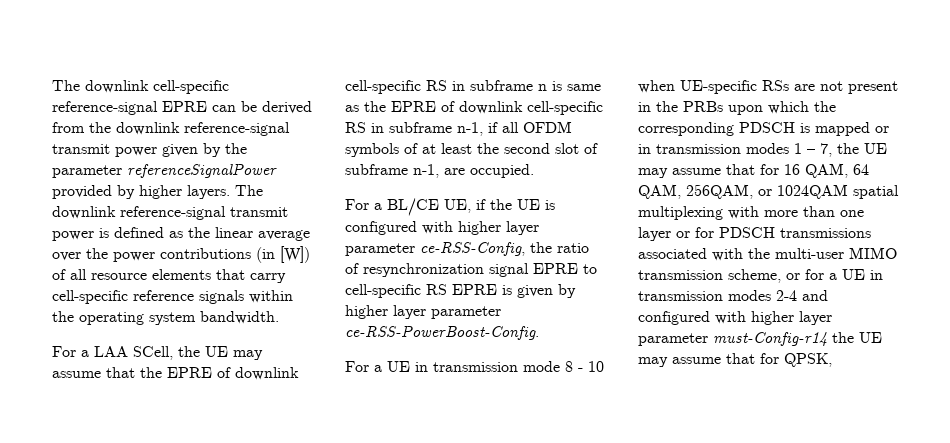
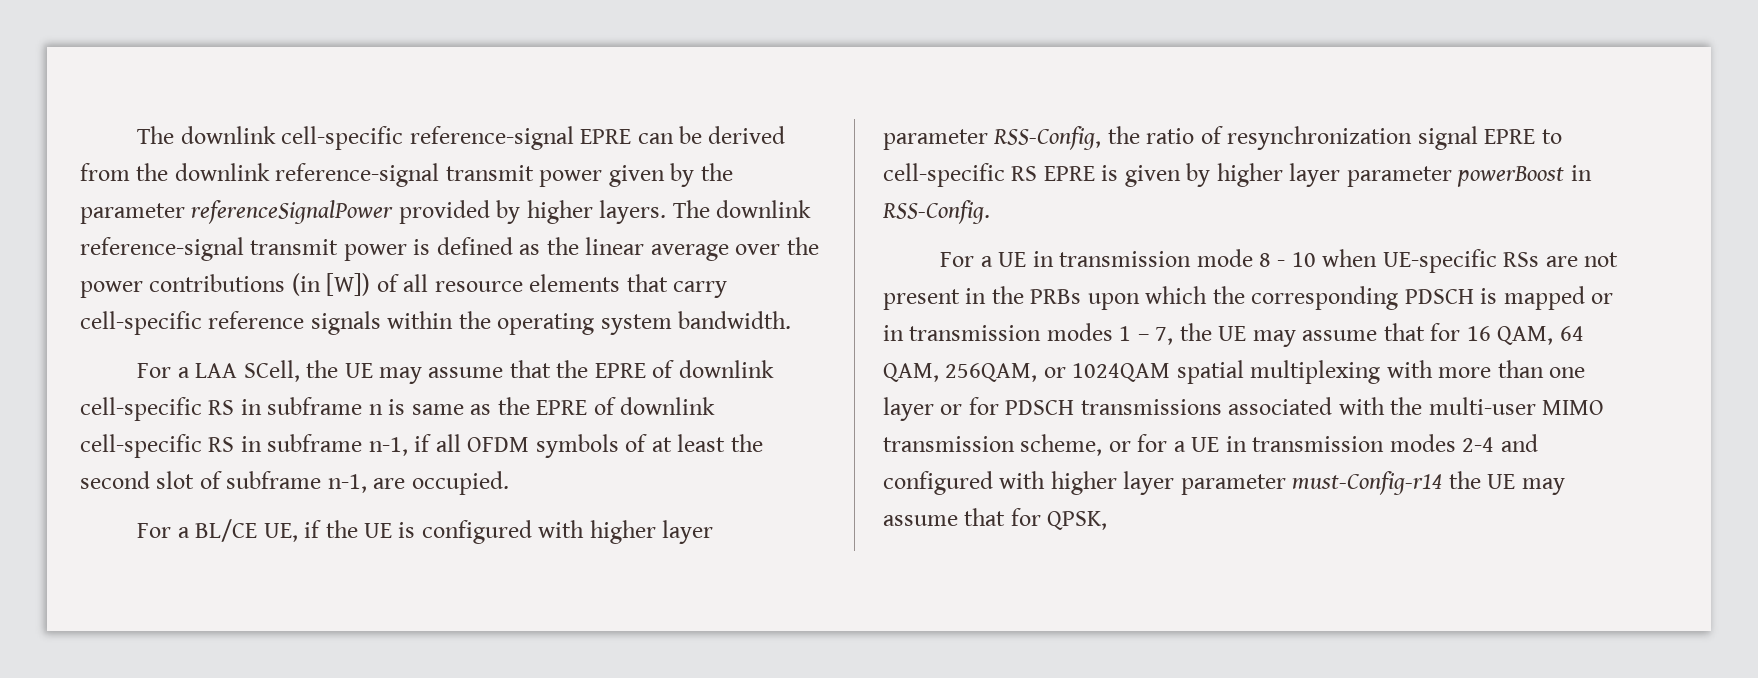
- For a BL/CE UE, if the UE is configured with higher layer parameter ce-RSS-Config, the ratio of resynchronization signal EPRE to cell-specific RS EPRE is given by higher layer parameter ce-RSS-PowerBoost-Config.
+ For a BL/CE UE, if the UE is configured with higher layer parameter RSS-Config, the ratio of resynchronization signal EPRE to cell-specific RS EPRE is given by higher layer parameter powerBoost in RSS-Config.

